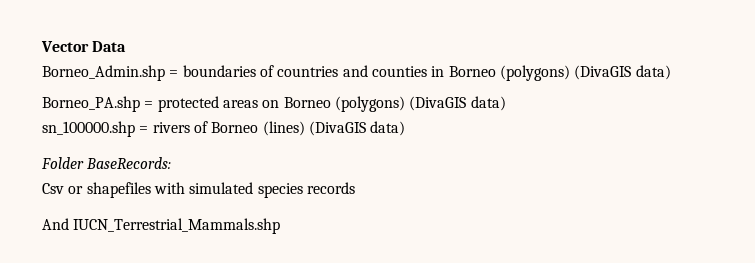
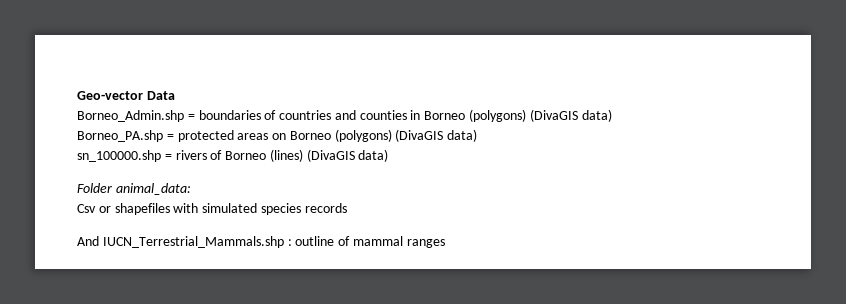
- Vector Data
+ Geo-vector Data
- Folder BaseRecords:
+ Folder animal_data:
- And IUCN_Terrestrial_Mammals.shp
+ And IUCN_Terrestrial_Mammals.shp : outline of mammal ranges

